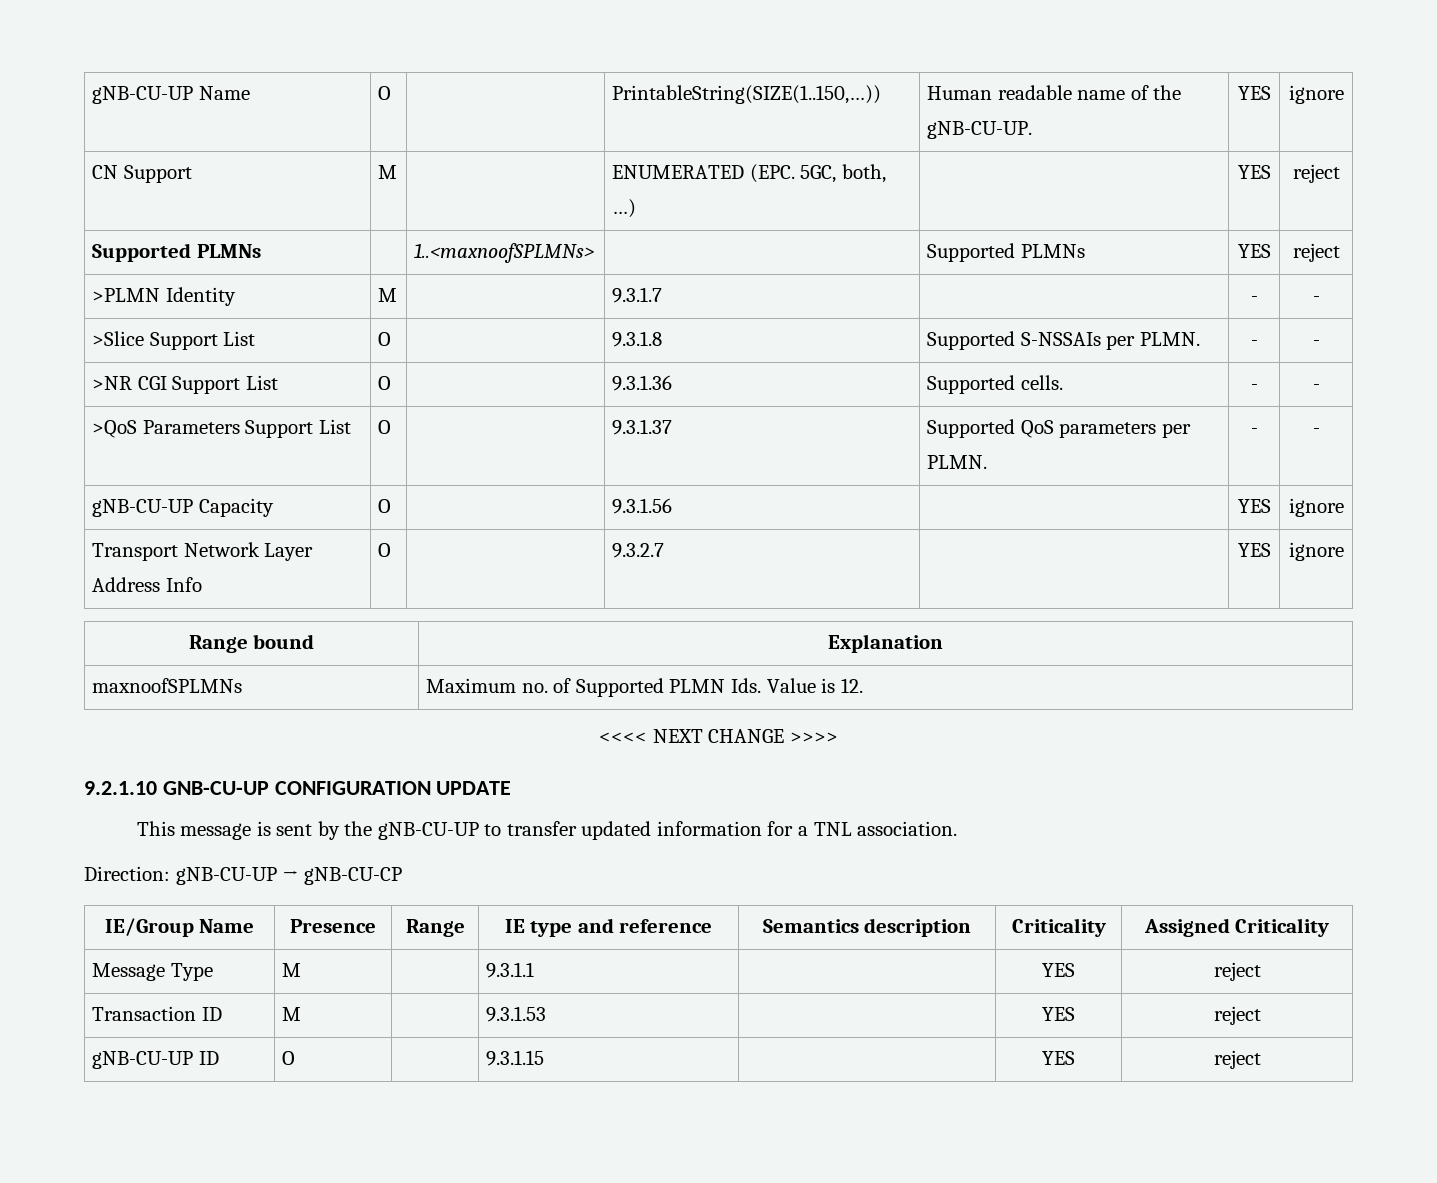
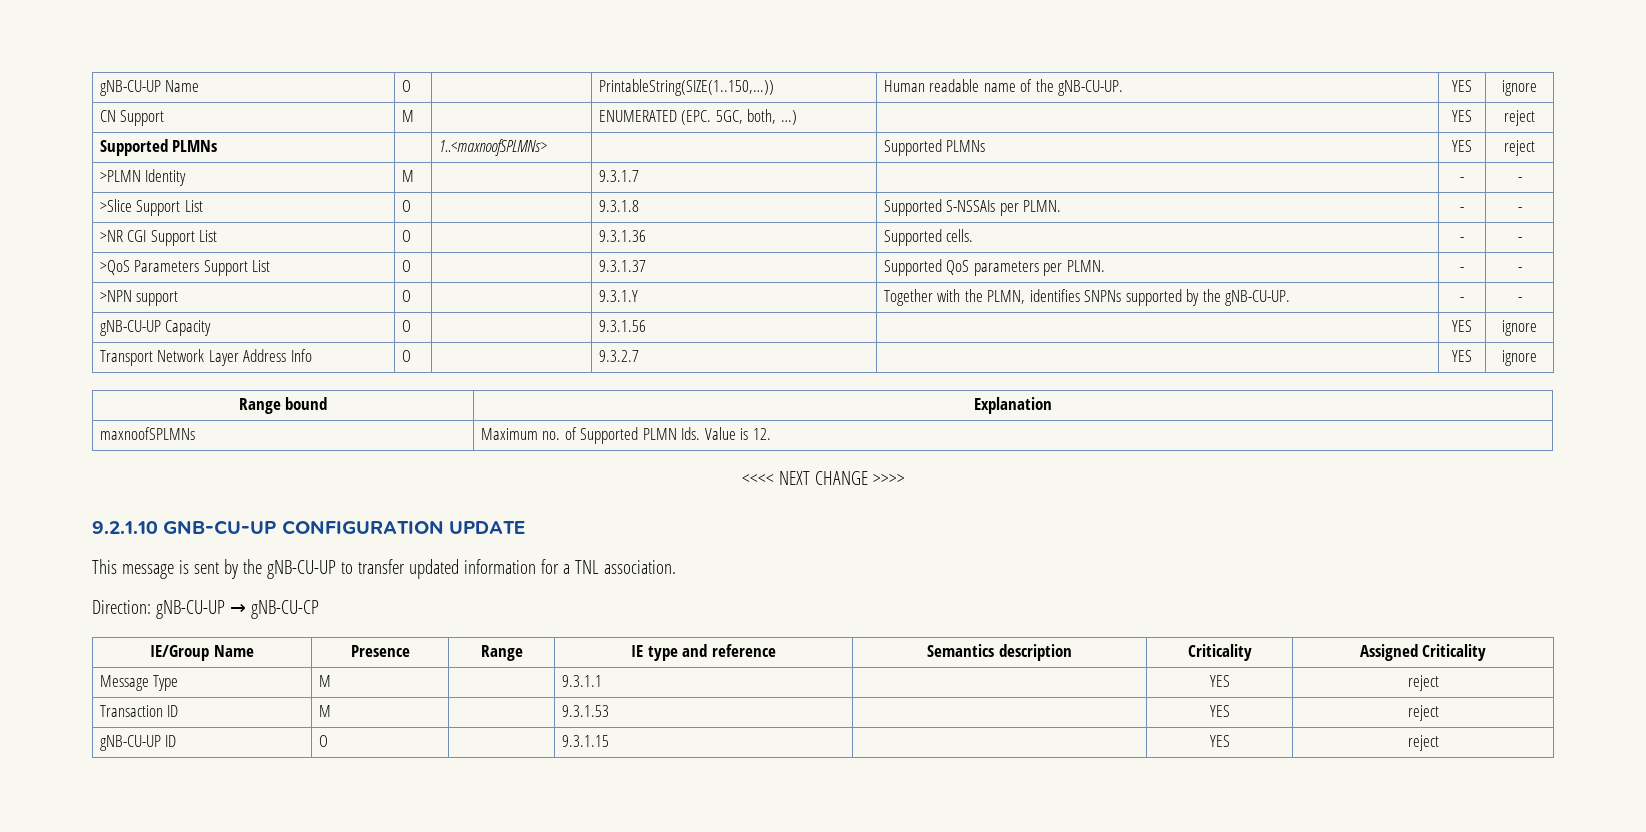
+ >NPN support | O | | 9.3.1.Y | Together with the PLMN, identifies SNPNs supported by the gNB-CU-UP. | - | -

